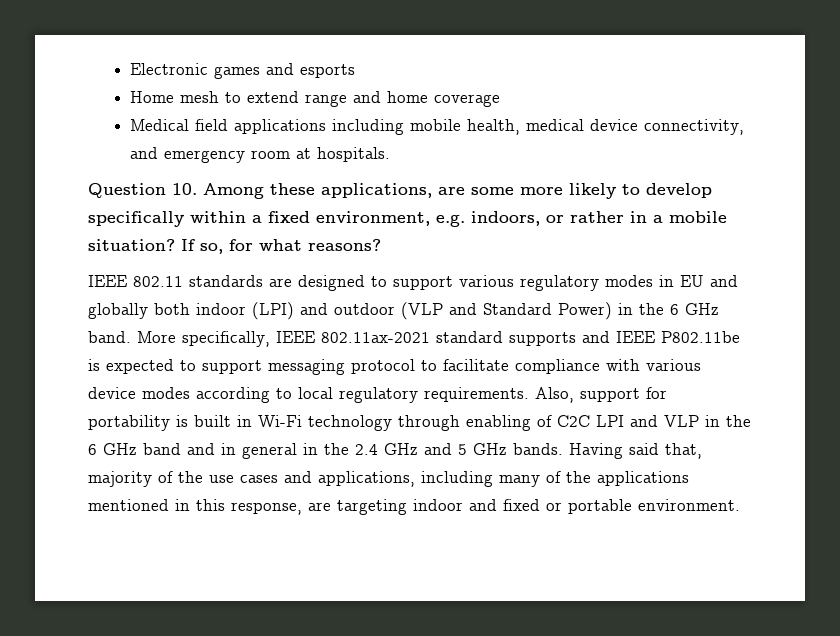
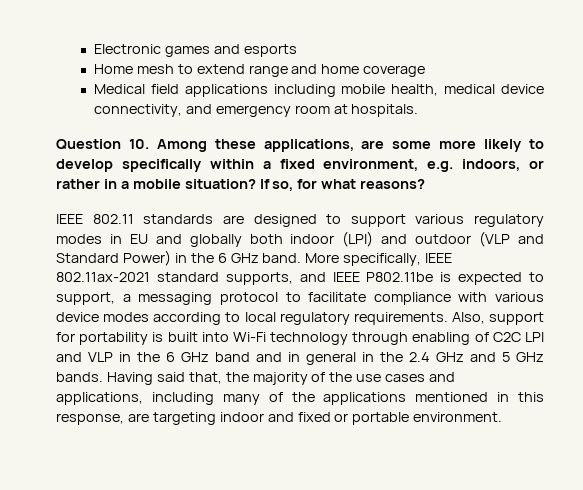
- More specifically, IEEE 802.11ax-2021 standard supports and IEEE P802.11be is expected to support messaging protocol to facilitate compliance with various device modes according to local regulatory requirements.
+ More specifically, IEEE 802.11ax-2021 standard supports, and IEEE P802.11be is expected to support, a messaging protocol to facilitate compliance with various device modes according to local regulatory requirements.
- Also, support for portability is built in Wi-Fi technology through enabling of C2C LPI and VLP in the 6 GHz band and in general in the 2.4 GHz and 5 GHz bands.
+ Also, support for portability is built into Wi-Fi technology through enabling of C2C LPI and VLP in the 6 GHz band and in general in the 2.4 GHz and 5 GHz bands.
- Having said that, majority of the use cases and applications, including many of the applications mentioned in this response, are targeting indoor and fixed or portable environment.
+ Having said that, the majority of the use cases and applications, including many of the applications mentioned in this response, are targeting indoor and fixed or portable environment.

